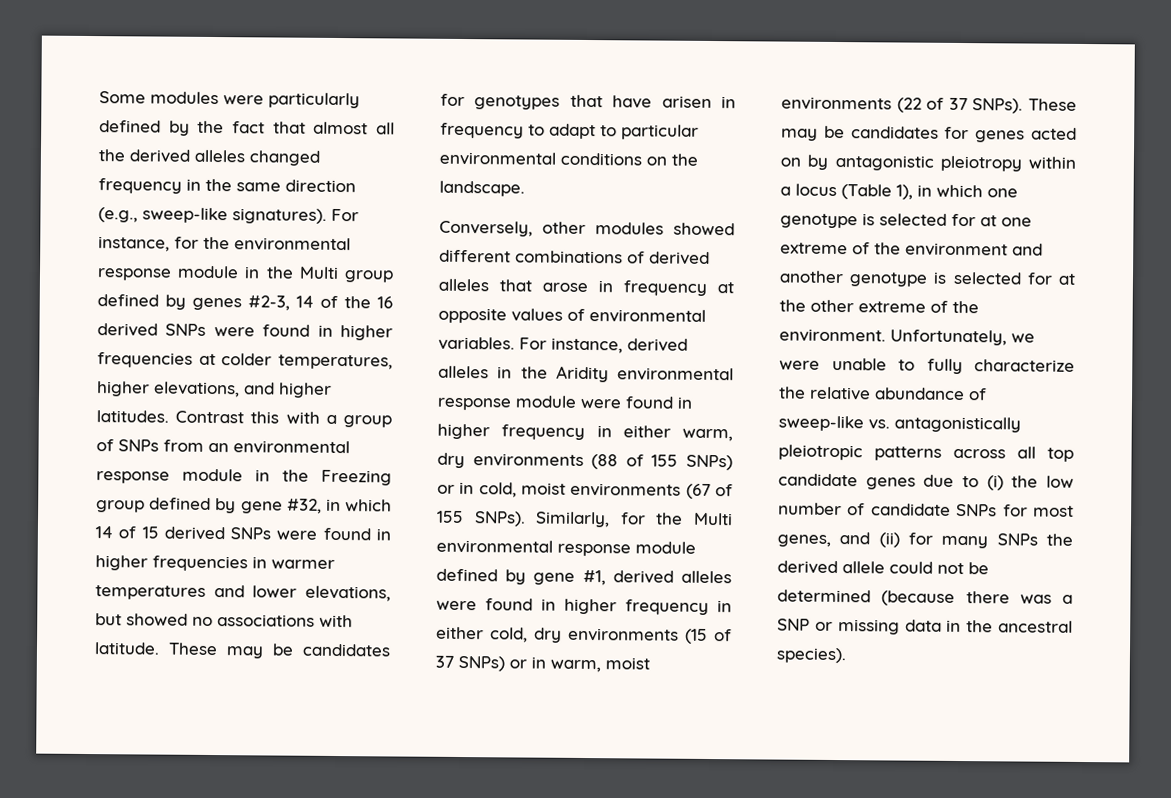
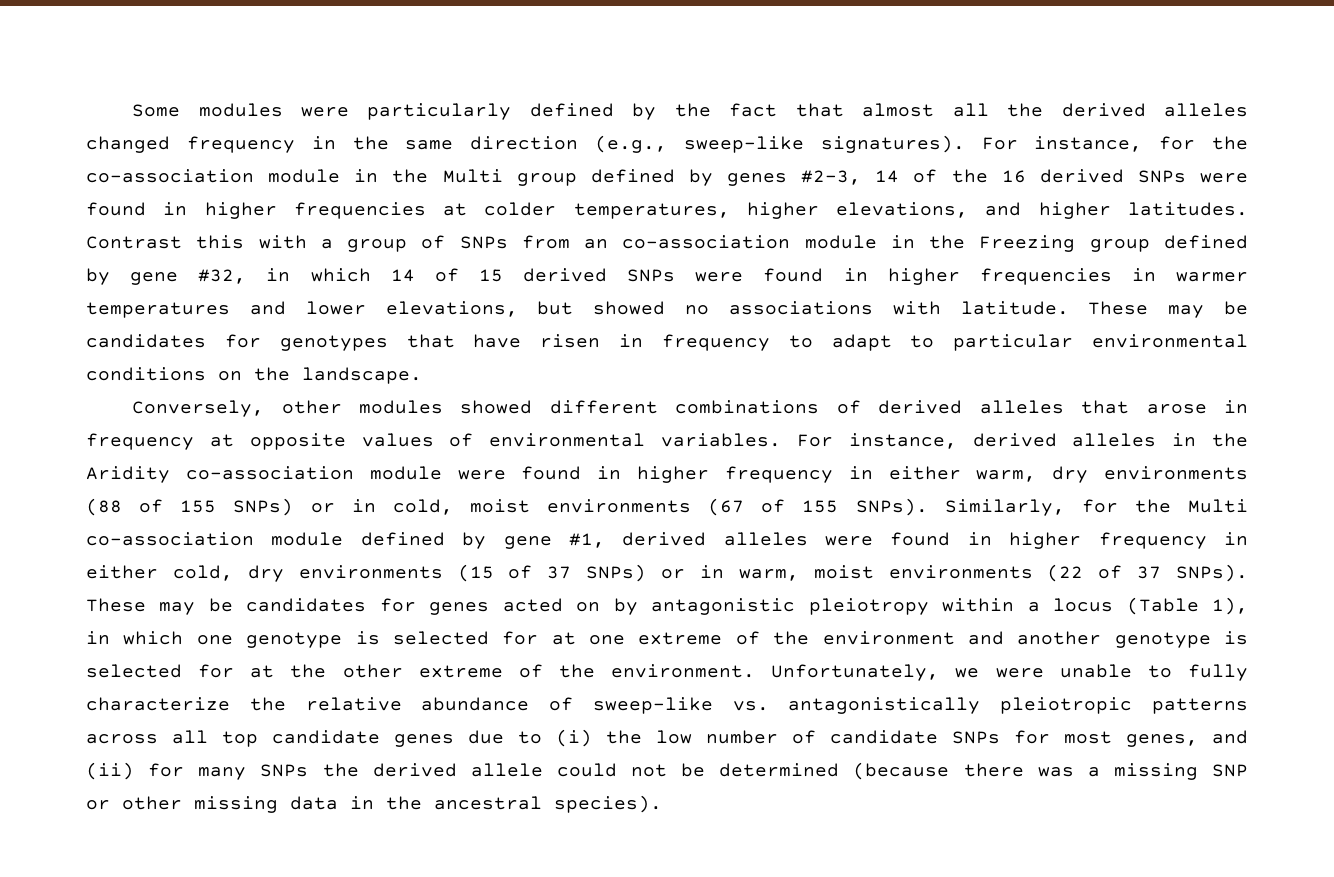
- For instance, for the environmental response module in the Multi group defined by genes #2-3, 14 of the 16 derived SNPs were found in higher frequencies at colder temperatures, higher elevations, and higher latitudes.
+ For instance, for the co-association module in the Multi group defined by genes #2-3, 14 of the 16 derived SNPs were found in higher frequencies at colder temperatures, higher elevations, and higher latitudes.
- Contrast this with a group of SNPs from an environmental response module in the Freezing group defined by gene #32, in which 14 of 15 derived SNPs were found in higher frequencies in warmer temperatures and lower elevations, but showed no associations with latitude.
+ Contrast this with a group of SNPs from an co-association module in the Freezing group defined by gene #32, in which 14 of 15 derived SNPs were found in higher frequencies in warmer temperatures and lower elevations, but showed no associations with latitude.
- These may be candidates for genotypes that have arisen in frequency to adapt to particular environmental conditions on the landscape.
+ These may be candidates for genotypes that have risen in frequency to adapt to particular environmental conditions on the landscape.
- For instance, derived alleles in the Aridity environmental response module were found in higher frequency in either warm, dry environments (88 of 155 SNPs) or in cold, moist environments (67 of 155 SNPs).
+ For instance, derived alleles in the Aridity co-association module were found in higher frequency in either warm, dry environments (88 of 155 SNPs) or in cold, moist environments (67 of 155 SNPs).
- Similarly, for the Multi environmental response module defined by gene #1, derived alleles were found in higher frequency in either cold, dry environments (15 of 37 SNPs) or in warm, moist environments (22 of 37 SNPs).
+ Similarly, for the Multi co-association module defined by gene #1, derived alleles were found in higher frequency in either cold, dry environments (15 of 37 SNPs) or in warm, moist environments (22 of 37 SNPs).
- Unfortunately, we were unable to fully characterize the relative abundance of sweep-like vs. antagonistically pleiotropic patterns across all top candidate genes due to (i) the low number of candidate SNPs for most genes, and (ii) for many SNPs the derived allele could not be determined (because there was a SNP or missing data in the ancestral species).
+ Unfortunately, we were unable to fully characterize the relative abundance of sweep-like vs. antagonistically pleiotropic patterns across all top candidate genes due to (i) the low number of candidate SNPs for most genes, and (ii) for many SNPs the derived allele could not be determined (because there was a missing SNP or other missing data in the ancestral species).

